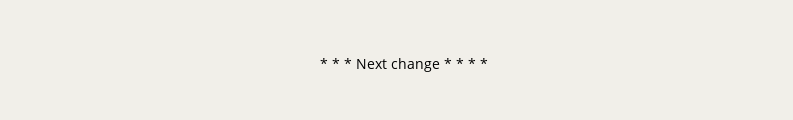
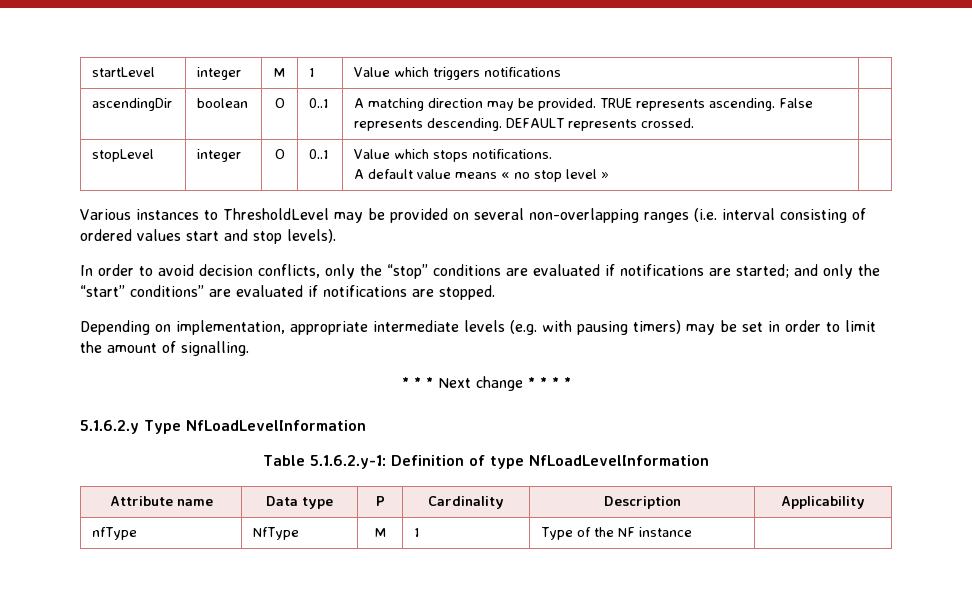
+ startLevel | integer | M | 1 | Value which triggers notifications |
+ ascendingDir | boolean | O | 0..1 | A matching direction may be provided. TRUE represents ascending. False represents descending. DEFAULT represents crossed. |
+ stopLevel | integer | O | 0..1 | Value which stops notifications.
+ A default value means « no stop level » |
+ Various instances to ThresholdLevel may be provided on several non-overlapping ranges (i.e. interval consisting of ordered values start and stop levels).
+ In order to avoid decision conflicts, only the “stop” conditions are evaluated if notifications are started; and only the “start” conditions” are evaluated if notifications are stopped.
+ Depending on implementation, appropriate intermediate levels (e.g. with pausing timers) may be set in order to limit the amount of signalling.
+ 5.1.6.2.y Type NfLoadLevelInformation
+ Table 5.1.6.2.y-1: Definition of type NfLoadLevelInformation
+ Attribute name | Data type | P | Cardinality | Description | Applicability
+ nfType | NfType | M | 1 | Type of the NF instance |

